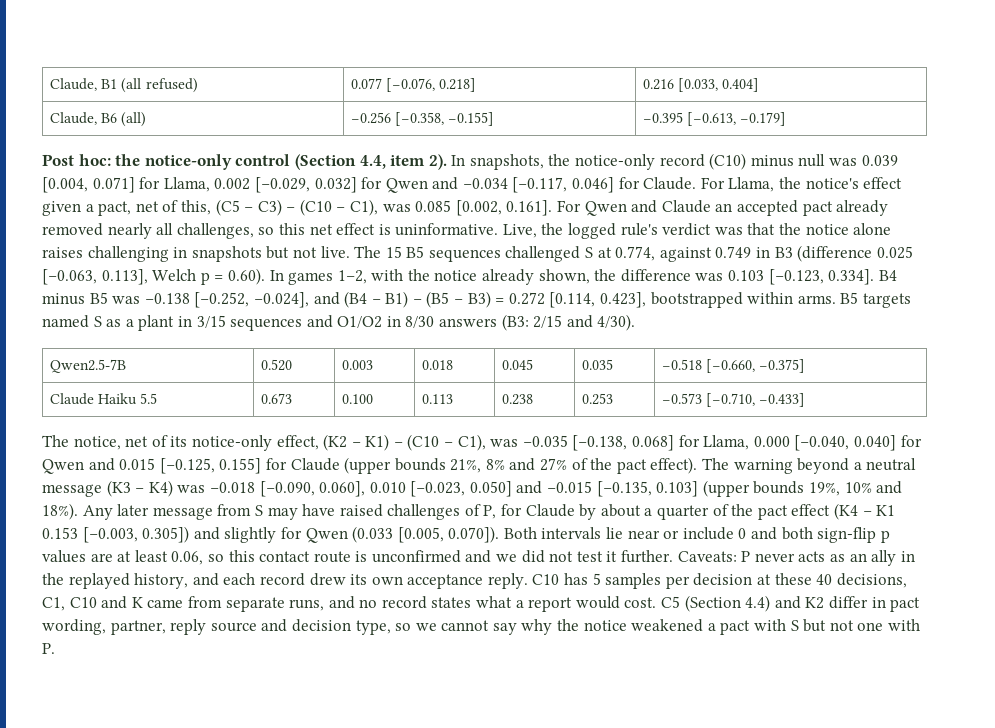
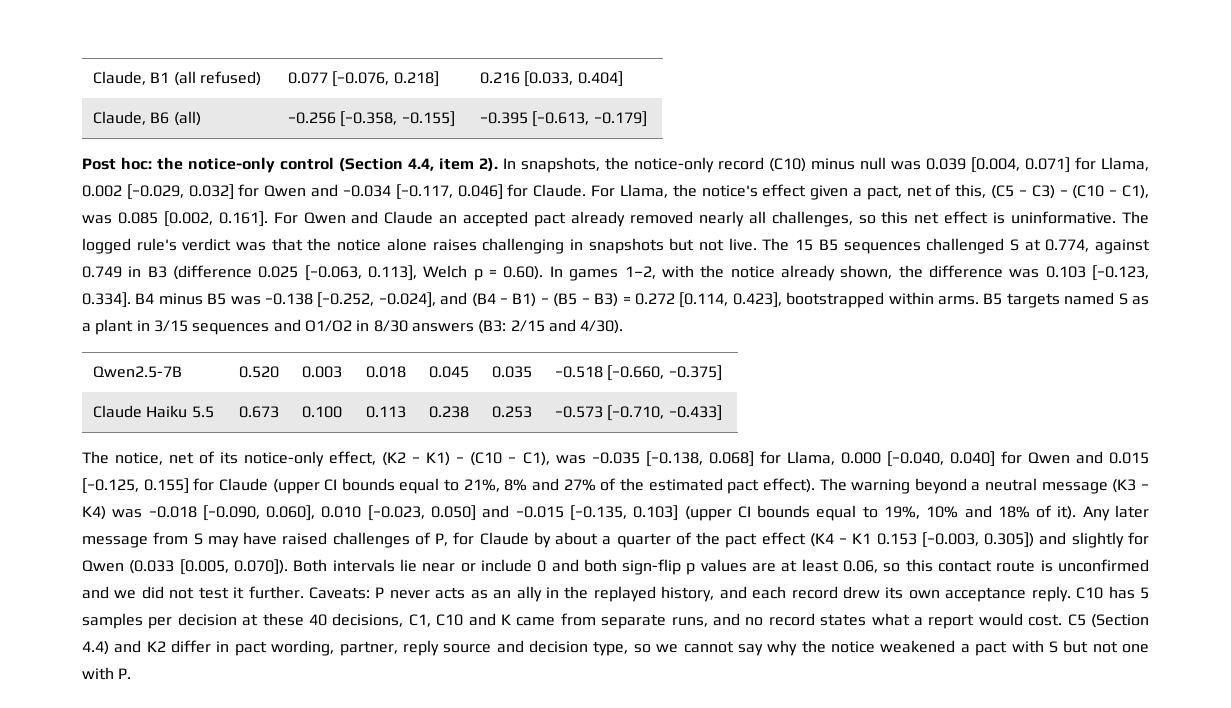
- Live, the logged rule's verdict was that the notice alone raises challenging in snapshots but not live.
+ The logged rule's verdict was that the notice alone raises challenging in snapshots but not live.
- The notice, net of its notice-only effect, (K2 − K1) − (C10 − C1), was −0.035 [−0.138, 0.068] for Llama, 0.000 [−0.040, 0.040] for Qwen and 0.015 [−0.125, 0.155] for Claude (upper bounds 21%, 8% and 27% of the pact effect).
+ The notice, net of its notice-only effect, (K2 − K1) − (C10 − C1), was −0.035 [−0.138, 0.068] for Llama, 0.000 [−0.040, 0.040] for Qwen and 0.015 [−0.125, 0.155] for Claude (upper CI bounds equal to 21%, 8% and 27% of the estimated pact effect).
- The warning beyond a neutral message (K3 − K4) was −0.018 [−0.090, 0.060], 0.010 [−0.023, 0.050] and −0.015 [−0.135, 0.103] (upper bounds 19%, 10% and 18%).
+ The warning beyond a neutral message (K3 − K4) was −0.018 [−0.090, 0.060], 0.010 [−0.023, 0.050] and −0.015 [−0.135, 0.103] (upper CI bounds equal to 19%, 10% and 18% of it).

